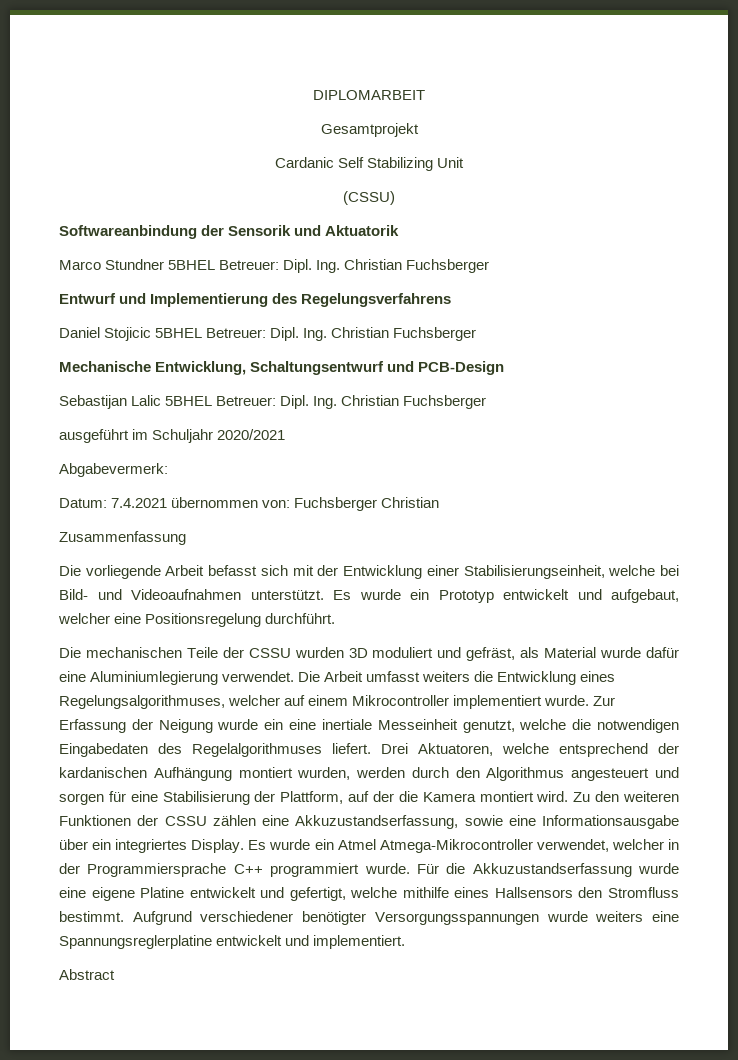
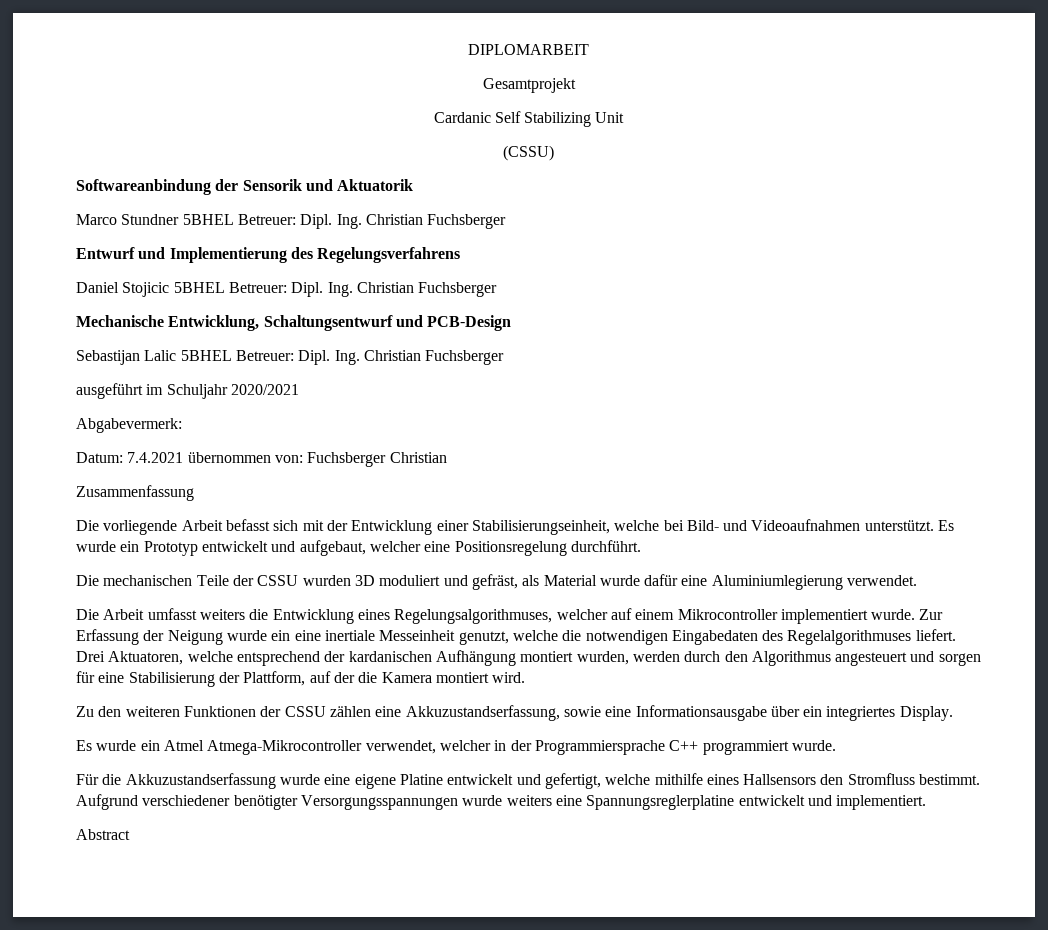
- Die mechanischen Teile der CSSU wurden 3D moduliert und gefräst, als Material wurde dafür eine Aluminiumlegierung verwendet. Die Arbeit umfasst weiters die Entwicklung eines Regelungsalgorithmuses, welcher auf einem Mikrocontroller implementiert wurde.
+ Die mechanischen Teile der CSSU wurden 3D moduliert und gefräst, als Material wurde dafür eine Aluminiumlegierung verwendet.
+ Die Arbeit umfasst weiters die Entwicklung eines Regelungsalgorithmuses, welcher auf einem Mikrocontroller implementiert wurde.
- Drei Aktuatoren, welche entsprechend der kardanischen Aufhängung montiert wurden, werden durch den Algorithmus angesteuert und sorgen für eine Stabilisierung der Plattform, auf der die Kamera montiert wird. Zu den weiteren Funktionen der CSSU zählen eine Akkuzustandserfassung, sowie eine Informationsausgabe über ein integriertes Display. Es wurde ein Atmel Atmega-Mikrocontroller verwendet, welcher in der Programmiersprache C++ programmiert wurde. Für die Akkuzustandserfassung wurde eine eigene Platine entwickelt und gefertigt, welche mithilfe eines Hallsensors den Stromfluss bestimmt.
+ Drei Aktuatoren, welche entsprechend der kardanischen Aufhängung montiert wurden, werden durch den Algorithmus angesteuert und sorgen für eine Stabilisierung der Plattform, auf der die Kamera montiert wird.
+ Zu den weiteren Funktionen der CSSU zählen eine Akkuzustandserfassung, sowie eine Informationsausgabe über ein integriertes Display.
+ Es wurde ein Atmel Atmega-Mikrocontroller verwendet, welcher in der Programmiersprache C++ programmiert wurde.
+ Für die Akkuzustandserfassung wurde eine eigene Platine entwickelt und gefertigt, welche mithilfe eines Hallsensors den Stromfluss bestimmt.

